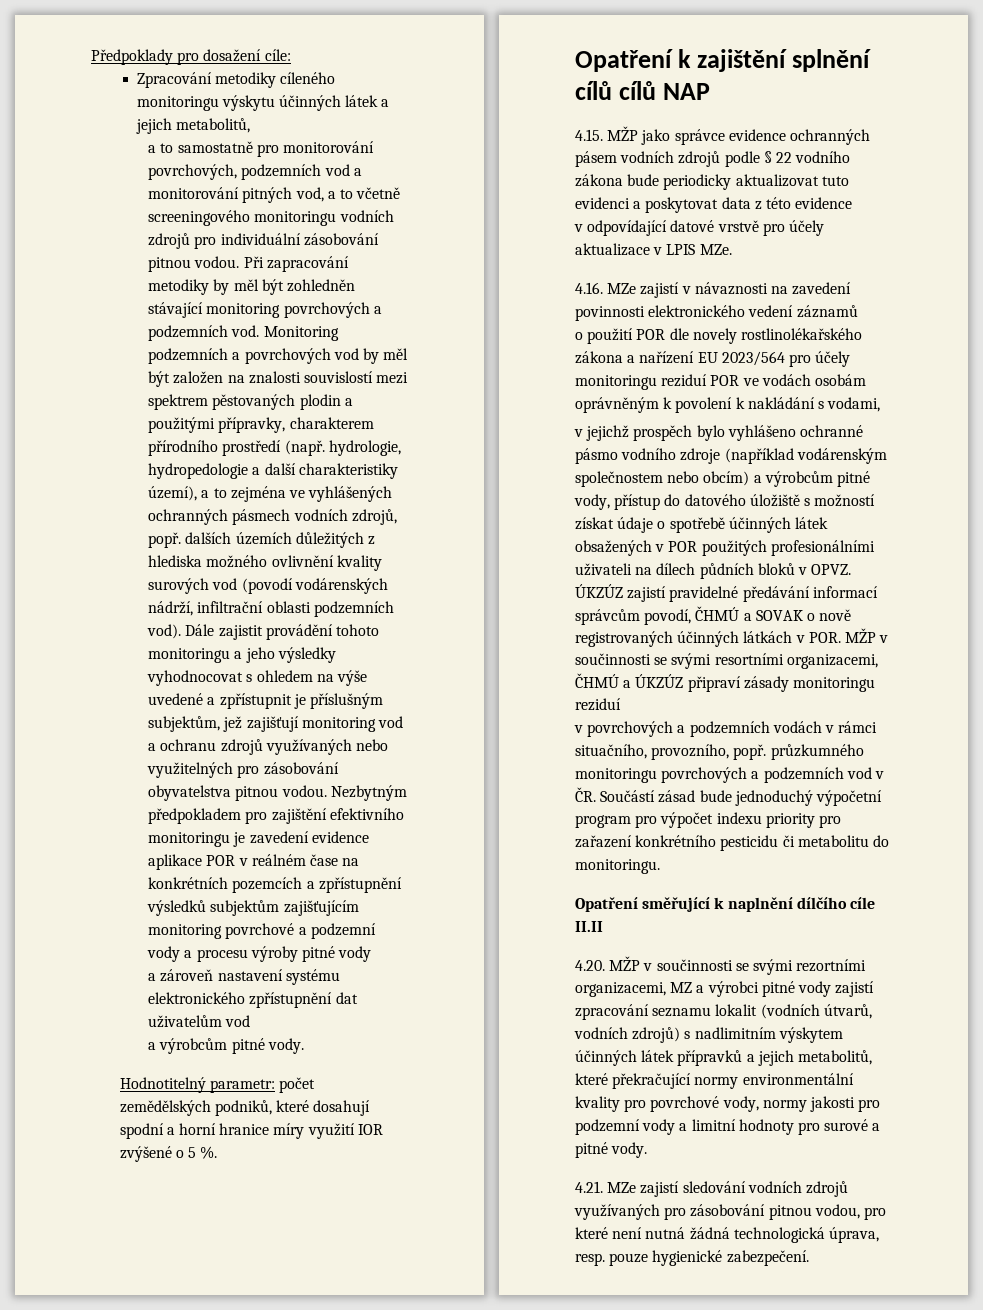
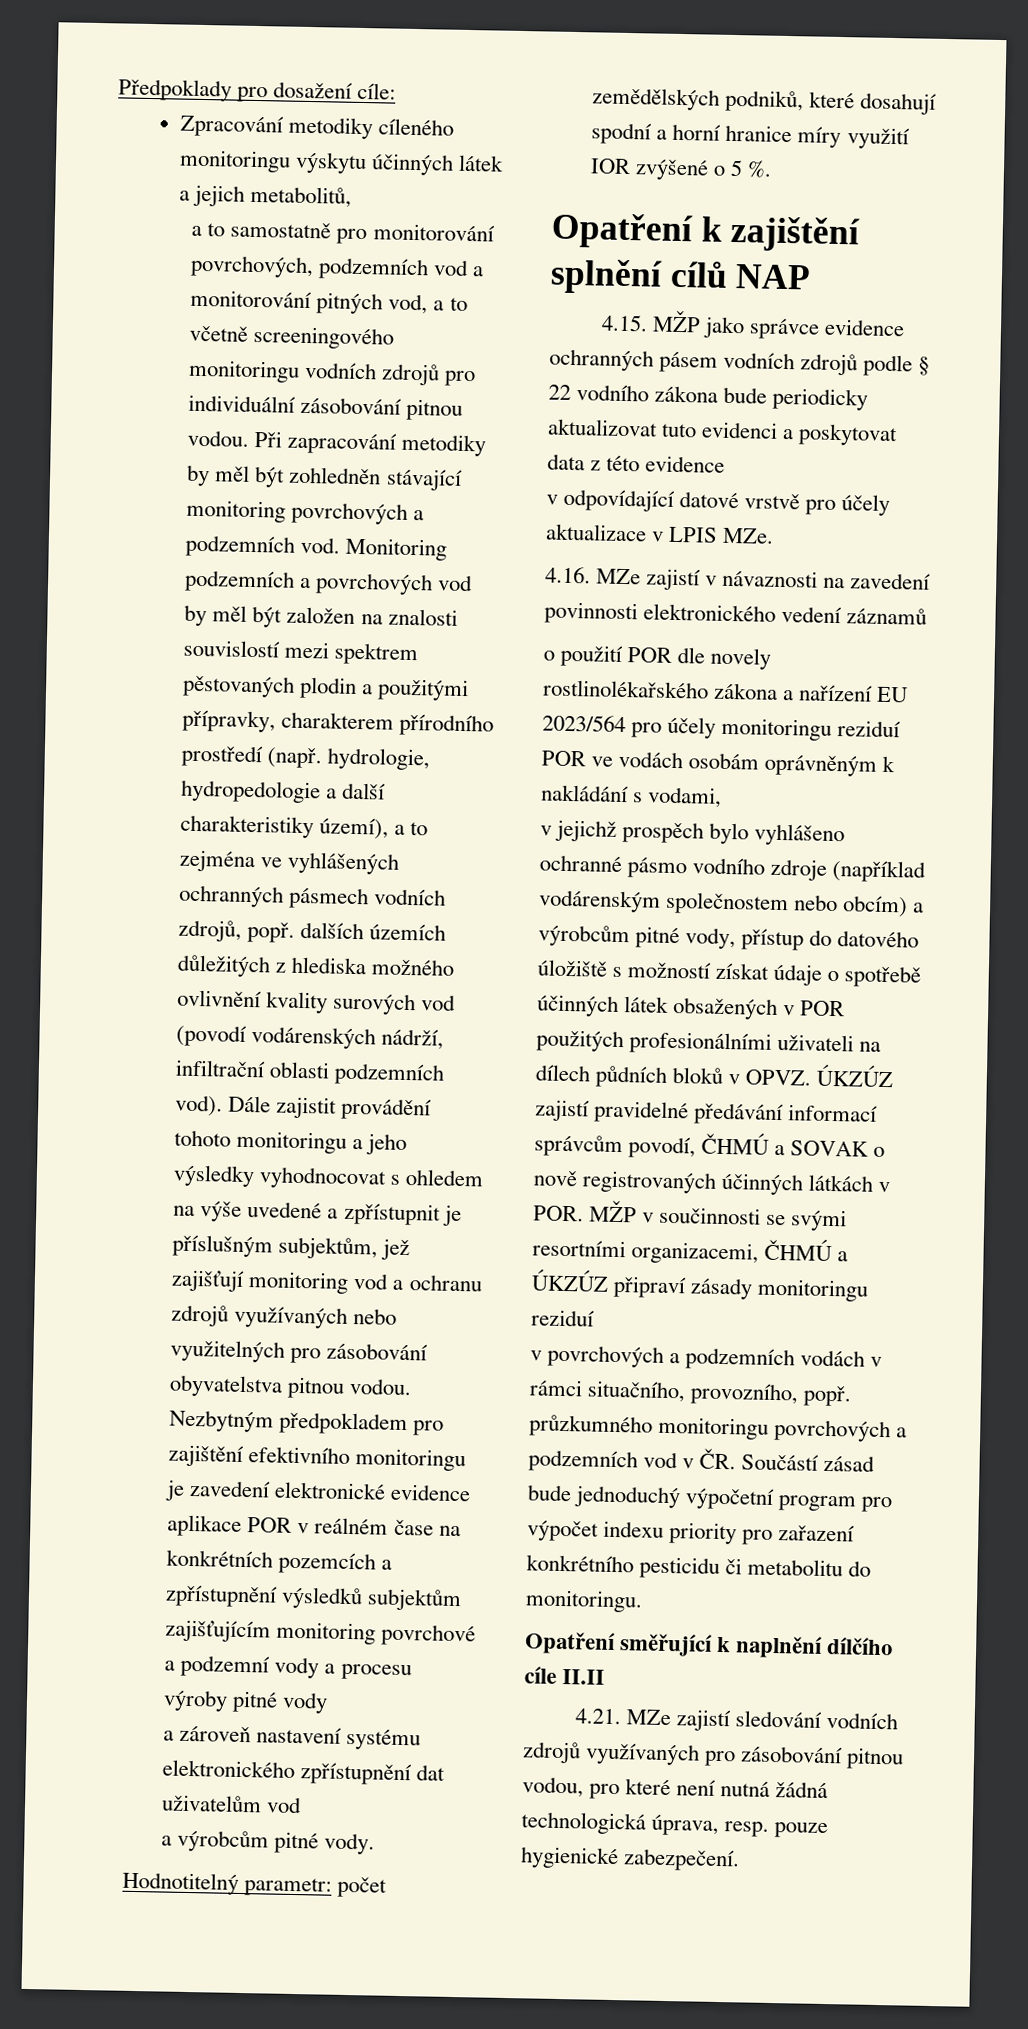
- Nezbytným předpokladem pro zajištění efektivního monitoringu je zavedení evidence aplikace POR v reálném čase na konkrétních pozemcích a zpřístupnění výsledků subjektům zajišťujícím monitoring povrchové a podzemní vody a procesu výroby pitné vody
+ Nezbytným předpokladem pro zajištění efektivního monitoringu je zavedení elektronické evidence aplikace POR v reálném čase na konkrétních pozemcích a zpřístupnění výsledků subjektům zajišťujícím monitoring povrchové a podzemní vody a procesu výroby pitné vody
- Opatření k zajištění splnění cílů cílů NAP
+ Opatření k zajištění splnění cílů NAP
- o použití POR dle novely rostlinolékařského zákona a nařízení EU 2023/564 pro účely monitoringu reziduí POR ve vodách osobám oprávněným k povolení k nakládání s vodami,
+ o použití POR dle novely rostlinolékařského zákona a nařízení EU 2023/564 pro účely monitoringu reziduí POR ve vodách osobám oprávněným k nakládání s vodami,
- 4.20. MŽP v součinnosti se svými rezortními organizacemi, MZ a výrobci pitné vody zajistí zpracování seznamu lokalit (vodních útvarů, vodních zdrojů) s nadlimitním výskytem účinných látek přípravků a jejich metabolitů, které překračující normy environmentální kvality pro povrchové vody, normy jakosti pro podzemní vody a limitní hodnoty pro surové a pitné vody.

